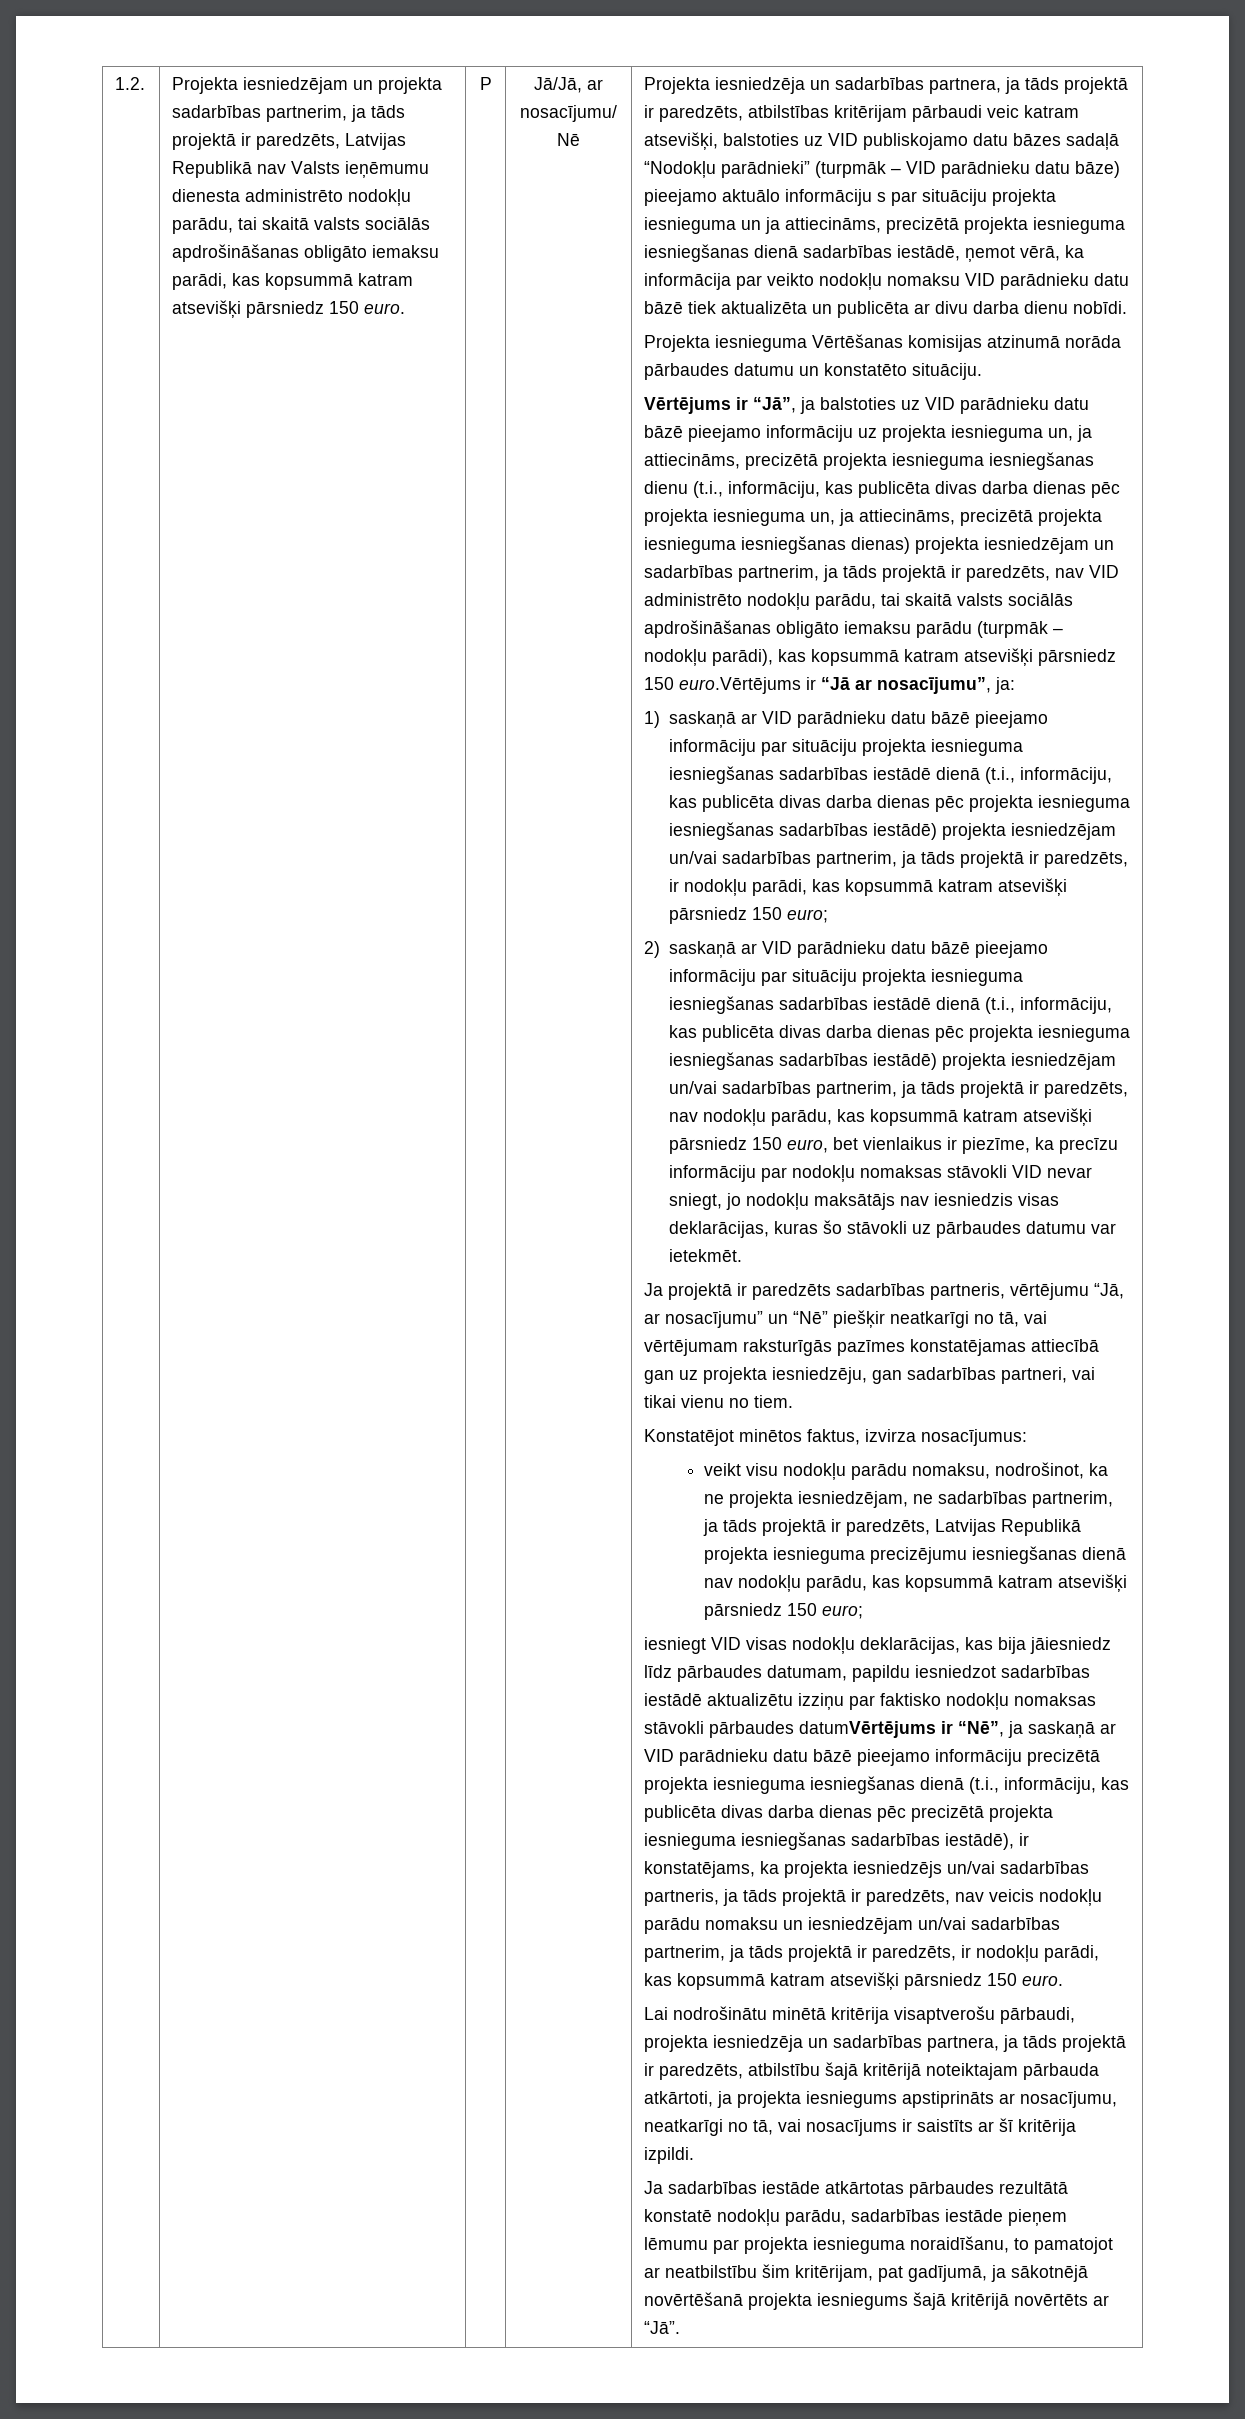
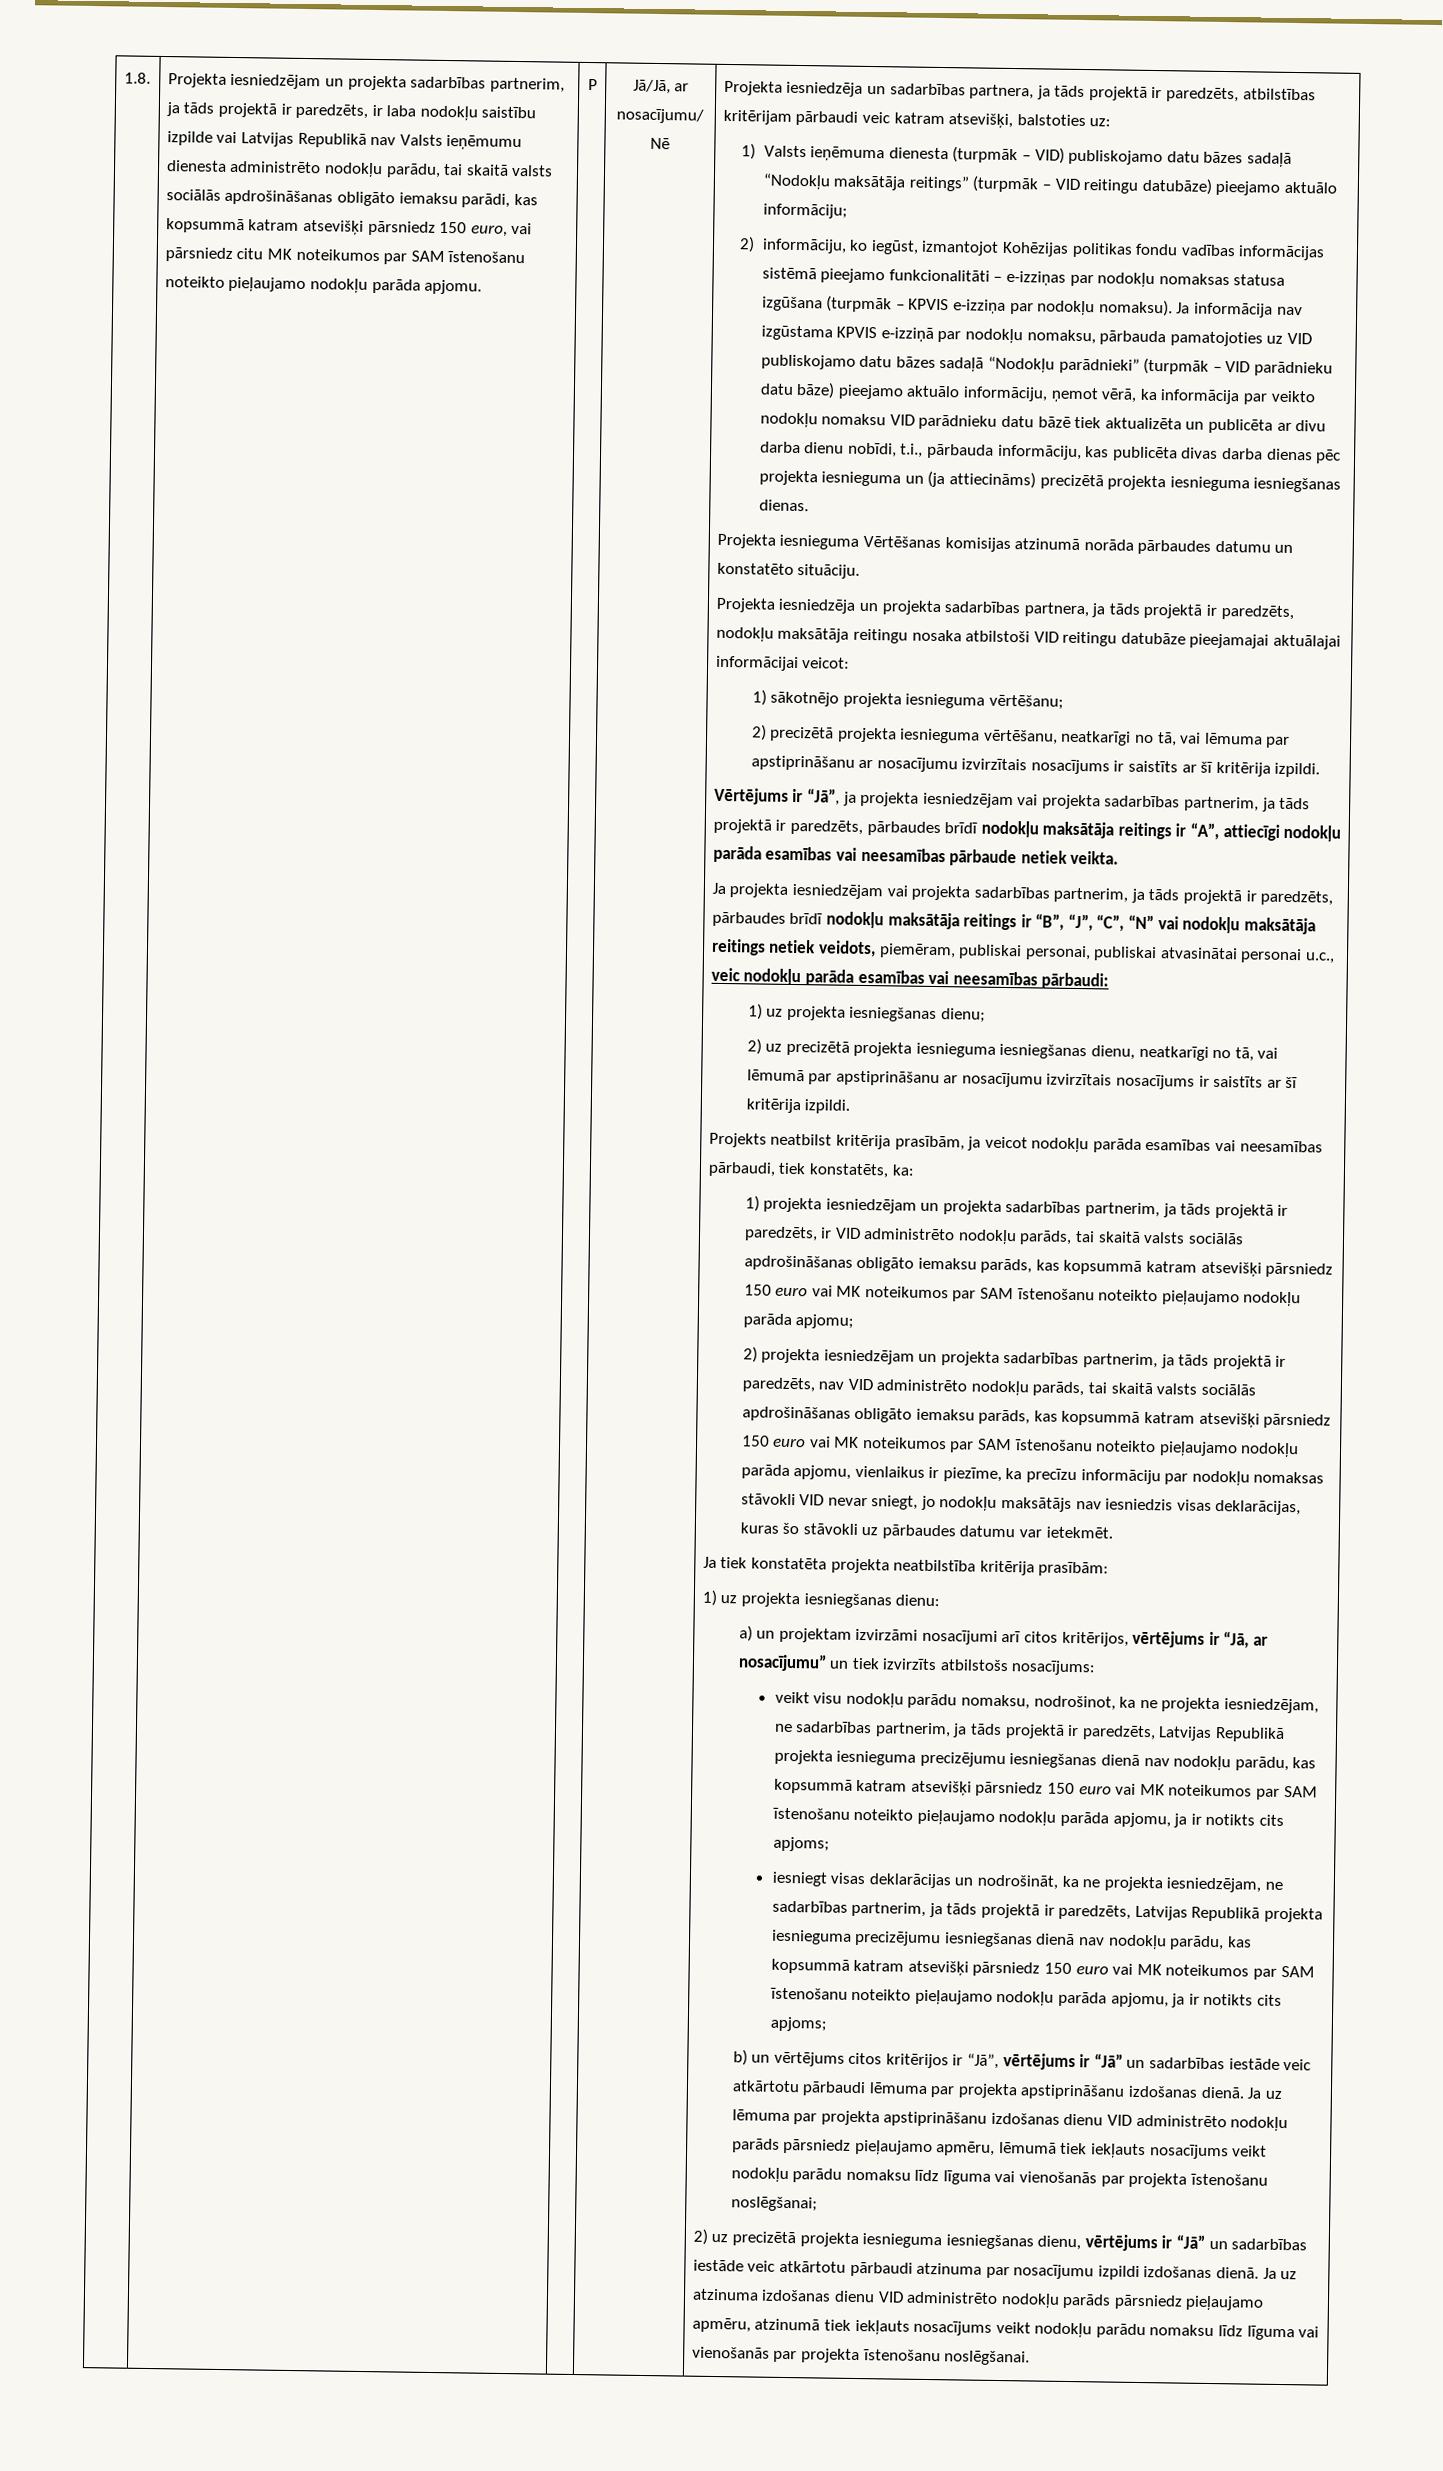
- 1.2.
+ 1.8.
- Projekta iesniedzējam un projekta sadarbības partnerim, ja tāds projektā ir paredzēts, Latvijas Republikā nav Valsts ieņēmumu dienesta administrēto nodokļu parādu, tai skaitā valsts sociālās apdrošināšanas obligāto iemaksu parādi, kas kopsummā katram atsevišķi pārsniedz 150 euro.
+ Projekta iesniedzējam un projekta sadarbības partnerim, ja tāds projektā ir paredzēts, ir laba nodokļu saistību izpilde vai Latvijas Republikā nav Valsts ieņēmumu dienesta administrēto nodokļu parādu, tai skaitā valsts sociālās apdrošināšanas obligāto iemaksu parādi, kas kopsummā katram atsevišķi pārsniedz 150 euro, vai pārsniedz citu MK noteikumos par SAM īstenošanu noteikto pieļaujamo nodokļu parāda apjomu.
- Projekta iesniedzēja un sadarbības partnera, ja tāds projektā ir paredzēts, atbilstības kritērijam pārbaudi veic katram atsevišķi, balstoties uz VID publiskojamo datu bāzes sadaļā “Nodokļu parādnieki” (turpmāk – VID parādnieku datu bāze) pieejamo aktuālo informāciju s par situāciju projekta iesnieguma un ja attiecināms, precizētā projekta iesnieguma iesniegšanas dienā sadarbības iestādē, ņemot vērā, ka informācija par veikto nodokļu nomaksu VID parādnieku datu bāzē tiek aktualizēta un publicēta ar divu darba dienu nobīdi.
+ Projekta iesniedzēja un sadarbības partnera, ja tāds projektā ir paredzēts, atbilstības kritērijam pārbaudi veic katram atsevišķi, balstoties uz:
+ 1) Valsts ieņēmuma dienesta (turpmāk – VID) publiskojamo datu bāzes sadaļā “Nodokļu maksātāja reitings” (turpmāk – VID reitingu datubāze) pieejamo aktuālo informāciju;
+ 2) informāciju, ko iegūst, izmantojot Kohēzijas politikas fondu vadības informācijas sistēmā pieejamo funkcionalitāti – e-izziņas par nodokļu nomaksas statusa izgūšana (turpmāk – KPVIS e-izziņa par nodokļu nomaksu). Ja informācija nav izgūstama KPVIS e-izziņā par nodokļu nomaksu, pārbauda pamatojoties uz VID publiskojamo datu bāzes sadaļā “Nodokļu parādnieki” (turpmāk – VID parādnieku datu bāze) pieejamo aktuālo informāciju, ņemot vērā, ka informācija par veikto nodokļu nomaksu VID parādnieku datu bāzē tiek aktualizēta un publicēta ar divu darba dienu nobīdi, t.i., pārbauda informāciju, kas publicēta divas darba dienas pēc projekta iesnieguma un (ja attiecināms) precizētā projekta iesnieguma iesniegšanas dienas.
- Vērtējums ir “Jā”, ja balstoties uz VID parādnieku datu bāzē pieejamo informāciju uz projekta iesnieguma un, ja attiecināms, precizētā projekta iesnieguma iesniegšanas dienu (t.i., informāciju, kas publicēta divas darba dienas pēc projekta iesnieguma un, ja attiecināms, precizētā projekta iesnieguma iesniegšanas dienas) projekta iesniedzējam un sadarbības partnerim, ja tāds projektā ir paredzēts, nav VID administrēto nodokļu parādu, tai skaitā valsts sociālās apdrošināšanas obligāto iemaksu parādu (turpmāk – nodokļu parādi), kas kopsummā katram atsevišķi pārsniedz 150 euro.Vērtējums ir “Jā ar nosacījumu”, ja:
- 1) saskaņā ar VID parādnieku datu bāzē pieejamo informāciju par situāciju projekta iesnieguma iesniegšanas sadarbības iestādē dienā (t.i., informāciju, kas publicēta divas darba dienas pēc projekta iesnieguma iesniegšanas sadarbības iestādē) projekta iesniedzējam un/vai sadarbības partnerim, ja tāds projektā ir paredzēts, ir nodokļu parādi, kas kopsummā katram atsevišķi pārsniedz 150 euro;
- 2) saskaņā ar VID parādnieku datu bāzē pieejamo informāciju par situāciju projekta iesnieguma iesniegšanas sadarbības iestādē dienā (t.i., informāciju, kas publicēta divas darba dienas pēc projekta iesnieguma iesniegšanas sadarbības iestādē) projekta iesniedzējam un/vai sadarbības partnerim, ja tāds projektā ir paredzēts, nav nodokļu parādu, kas kopsummā katram atsevišķi pārsniedz 150 euro, bet vienlaikus ir piezīme, ka precīzu informāciju par nodokļu nomaksas stāvokli VID nevar sniegt, jo nodokļu maksātājs nav iesniedzis visas deklarācijas, kuras šo stāvokli uz pārbaudes datumu var ietekmēt.
+ Projekta iesniedzēja un projekta sadarbības partnera, ja tāds projektā ir paredzēts, nodokļu maksātāja reitingu nosaka atbilstoši VID reitingu datubāze pieejamajai aktuālajai informācijai veicot:
+ 1) sākotnējo projekta iesnieguma vērtēšanu;
+ 2) precizētā projekta iesnieguma vērtēšanu, neatkarīgi no tā, vai lēmuma par apstiprināšanu ar nosacījumu izvirzītais nosacījums ir saistīts ar šī kritērija izpildi.
+ Vērtējums ir “Jā”, ja projekta iesniedzējam vai projekta sadarbības partnerim, ja tāds projektā ir paredzēts, pārbaudes brīdī nodokļu maksātāja reitings ir “A”, attiecīgi nodokļu parāda esamības vai neesamības pārbaude netiek veikta.
+ Ja projekta iesniedzējam vai projekta sadarbības partnerim, ja tāds projektā ir paredzēts, pārbaudes brīdī nodokļu maksātāja reitings ir “B”, “J”, “C”, “N” vai nodokļu maksātāja reitings netiek veidots, piemēram, publiskai personai, publiskai atvasinātai personai u.c., veic nodokļu parāda esamības vai neesamības pārbaudi:
+ 1) uz projekta iesniegšanas dienu;
+ 2) uz precizētā projekta iesnieguma iesniegšanas dienu, neatkarīgi no tā, vai lēmumā par apstiprināšanu ar nosacījumu izvirzītais nosacījums ir saistīts ar šī kritērija izpildi.
+ Projekts neatbilst kritērija prasībām, ja veicot nodokļu parāda esamības vai neesamības pārbaudi, tiek konstatēts, ka:
+ 1) projekta iesniedzējam un projekta sadarbības partnerim, ja tāds projektā ir paredzēts, ir VID administrēto nodokļu parāds, tai skaitā valsts sociālās apdrošināšanas obligāto iemaksu parāds, kas kopsummā katram atsevišķi pārsniedz 150 euro vai MK noteikumos par SAM īstenošanu noteikto pieļaujamo nodokļu parāda apjomu;
+ 2) projekta iesniedzējam un projekta sadarbības partnerim, ja tāds projektā ir paredzēts, nav VID administrēto nodokļu parāds, tai skaitā valsts sociālās apdrošināšanas obligāto iemaksu parāds, kas kopsummā katram atsevišķi pārsniedz 150 euro vai MK noteikumos par SAM īstenošanu noteikto pieļaujamo nodokļu parāda apjomu, vienlaikus ir piezīme, ka precīzu informāciju par nodokļu nomaksas stāvokli VID nevar sniegt, jo nodokļu maksātājs nav iesniedzis visas deklarācijas, kuras šo stāvokli uz pārbaudes datumu var ietekmēt.
- Ja projektā ir paredzēts sadarbības partneris, vērtējumu “Jā, ar nosacījumu” un “Nē” piešķir neatkarīgi no tā, vai vērtējumam raksturīgās pazīmes konstatējamas attiecībā gan uz projekta iesniedzēju, gan sadarbības partneri, vai tikai vienu no tiem.
- Konstatējot minētos faktus, izvirza nosacījumus:
+ Ja tiek konstatēta projekta neatbilstība kritērija prasībām:
+ 1) uz projekta iesniegšanas dienu:
+ a) un projektam izvirzāmi nosacījumi arī citos kritērijos, vērtējums ir “Jā, ar nosacījumu” un tiek izvirzīts atbilstošs nosacījums:
- veikt visu nodokļu parādu nomaksu, nodrošinot, ka ne projekta iesniedzējam, ne sadarbības partnerim, ja tāds projektā ir paredzēts, Latvijas Republikā projekta iesnieguma precizējumu iesniegšanas dienā nav nodokļu parādu, kas kopsummā katram atsevišķi pārsniedz 150 euro;
- iesniegt VID visas nodokļu deklarācijas, kas bija jāiesniedz līdz pārbaudes datumam, papildu iesniedzot sadarbības iestādē aktualizētu izziņu par faktisko nodokļu nomaksas stāvokli pārbaudes datumVērtējums ir “Nē”, ja saskaņā ar VID parādnieku datu bāzē pieejamo informāciju precizētā projekta iesnieguma iesniegšanas dienā (t.i., informāciju, kas publicēta divas darba dienas pēc precizētā projekta iesnieguma iesniegšanas sadarbības iestādē), ir konstatējams, ka projekta iesniedzējs un/vai sadarbības partneris, ja tāds projektā ir paredzēts, nav veicis nodokļu parādu nomaksu un iesniedzējam un/vai sadarbības partnerim, ja tāds projektā ir paredzēts, ir nodokļu parādi, kas kopsummā katram atsevišķi pārsniedz 150 euro.
- Lai nodrošinātu minētā kritērija visaptverošu pārbaudi, projekta iesniedzēja un sadarbības partnera, ja tāds projektā ir paredzēts, atbilstību šajā kritērijā noteiktajam pārbauda atkārtoti, ja projekta iesniegums apstiprināts ar nosacījumu, neatkarīgi no tā, vai nosacījums ir saistīts ar šī kritērija izpildi.
- Ja sadarbības iestāde atkārtotas pārbaudes rezultātā konstatē nodokļu parādu, sadarbības iestāde pieņem lēmumu par projekta iesnieguma noraidīšanu, to pamatojot ar neatbilstību šim kritērijam, pat gadījumā, ja sākotnējā novērtēšanā projekta iesniegums šajā kritērijā novērtēts ar “Jā”.
+ veikt visu nodokļu parādu nomaksu, nodrošinot, ka ne projekta iesniedzējam, ne sadarbības partnerim, ja tāds projektā ir paredzēts, Latvijas Republikā projekta iesnieguma precizējumu iesniegšanas dienā nav nodokļu parādu, kas kopsummā katram atsevišķi pārsniedz 150 euro vai MK noteikumos par SAM īstenošanu noteikto pieļaujamo nodokļu parāda apjomu, ja ir notikts cits apjoms;
+ iesniegt visas deklarācijas un nodrošināt, ka ne projekta iesniedzējam, ne sadarbības partnerim, ja tāds projektā ir paredzēts, Latvijas Republikā projekta iesnieguma precizējumu iesniegšanas dienā nav nodokļu parādu, kas kopsummā katram atsevišķi pārsniedz 150 euro vai MK noteikumos par SAM īstenošanu noteikto pieļaujamo nodokļu parāda apjomu, ja ir notikts cits apjoms;
+ b) un vērtējums citos kritērijos ir “Jā”, vērtējums ir “Jā” un sadarbības iestāde veic atkārtotu pārbaudi lēmuma par projekta apstiprināšanu izdošanas dienā. Ja uz lēmuma par projekta apstiprināšanu izdošanas dienu VID administrēto nodokļu parāds pārsniedz pieļaujamo apmēru, lēmumā tiek iekļauts nosacījums veikt nodokļu parādu nomaksu līdz līguma vai vienošanās par projekta īstenošanu noslēgšanai;
+ 2) uz precizētā projekta iesnieguma iesniegšanas dienu, vērtējums ir “Jā” un sadarbības iestāde veic atkārtotu pārbaudi atzinuma par nosacījumu izpildi izdošanas dienā. Ja uz atzinuma izdošanas dienu VID administrēto nodokļu parāds pārsniedz pieļaujamo apmēru, atzinumā tiek iekļauts nosacījums veikt nodokļu parādu nomaksu līdz līguma vai vienošanās par projekta īstenošanu noslēgšanai.

